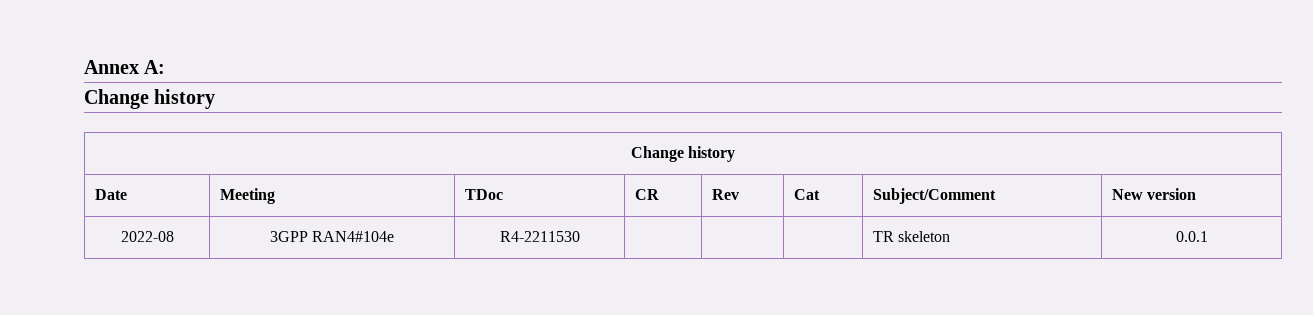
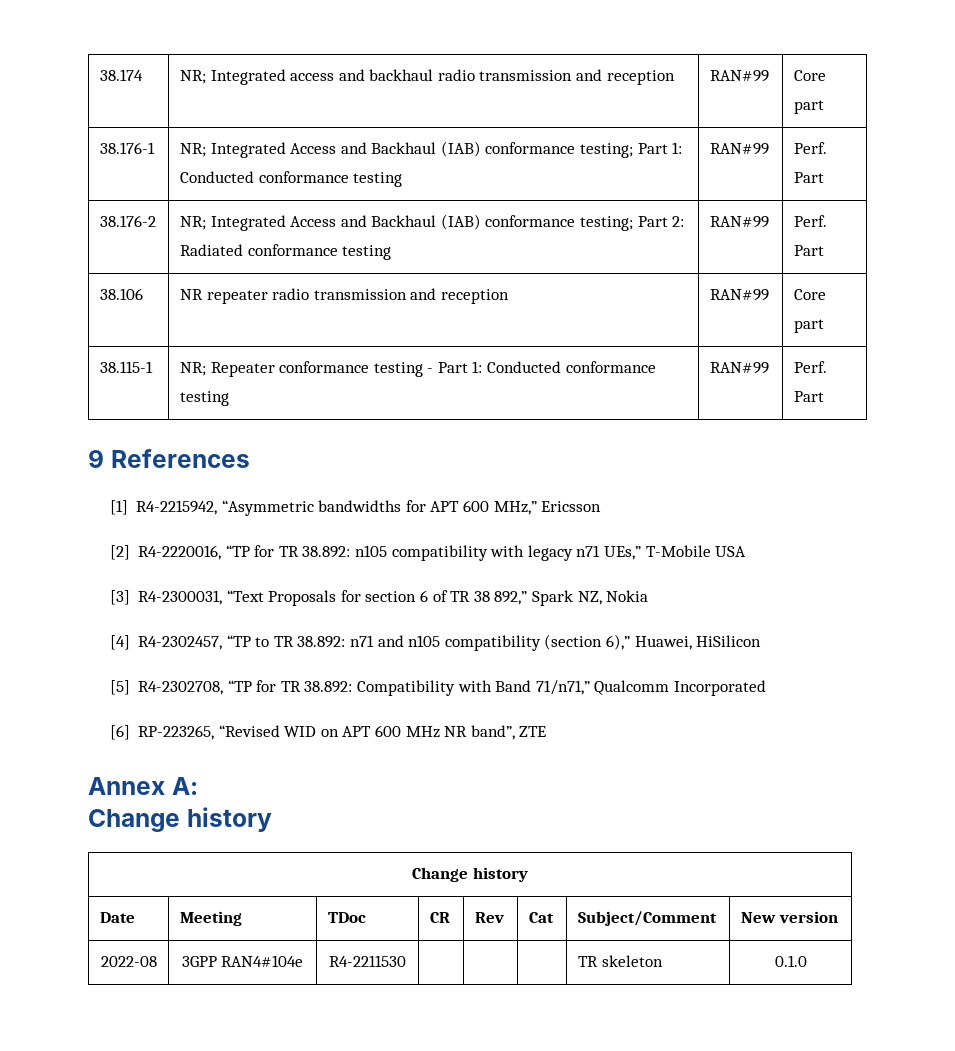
+ 38.174 | NR; Integrated access and backhaul radio transmission and reception | RAN#99 | Core part
+ 38.176-1 | NR; Integrated Access and Backhaul (IAB) conformance testing; Part 1: Conducted conformance testing | RAN#99 | Perf. Part
+ 38.176-2 | NR; Integrated Access and Backhaul (IAB) conformance testing; Part 2: Radiated conformance testing | RAN#99 | Perf. Part
+ 38.106 | NR repeater radio transmission and reception | RAN#99 | Core part
+ 38.115-1 | NR; Repeater conformance testing - Part 1: Conducted conformance testing | RAN#99 | Perf. Part
+ 9 References
+ [1] R4-2215942, “Asymmetric bandwidths for APT 600 MHz,” Ericsson
+ [2] R4-2220016, “TP for TR 38.892: n105 compatibility with legacy n71 UEs,” T-Mobile USA
+ [3] R4-2300031, “Text Proposals for section 6 of TR 38 892,” Spark NZ, Nokia
+ [4] R4-2302457, “TP to TR 38.892: n71 and n105 compatibility (section 6),” Huawei, HiSilicon
+ [5] R4-2302708, “TP for TR 38.892: Compatibility with Band 71/n71,” Qualcomm Incorporated
+ [6] RP-223265, “Revised WID on APT 600 MHz NR band”, ZTE
- 2022-08 | 3GPP RAN4#104e | R4-2211530 | | | | TR skeleton | 0.0.1
+ 2022-08 | 3GPP RAN4#104e | R4-2211530 | | | | TR skeleton | 0.1.0

